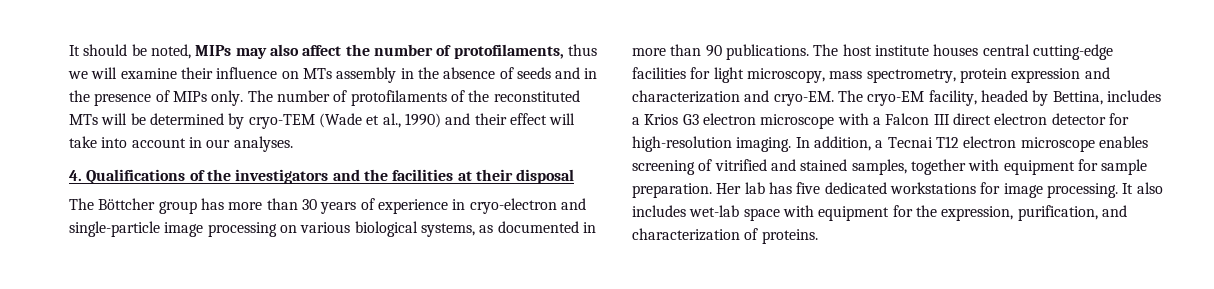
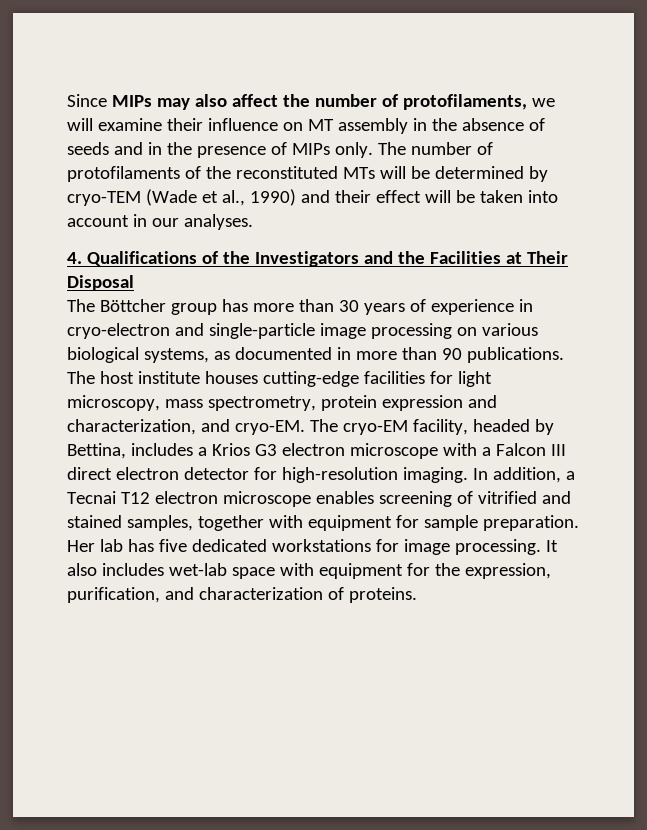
- It should be noted, MIPs may also affect the number of protofilaments, thus we will examine their influence on MTs assembly in the absence of seeds and in the presence of MIPs only.
+ Since MIPs may also affect the number of protofilaments, we will examine their influence on MT assembly in the absence of seeds and in the presence of MIPs only.
- The number of protofilaments of the reconstituted MTs will be determined by cryo-TEM (Wade et al., 1990) and their effect will take into account in our analyses.
+ The number of protofilaments of the reconstituted MTs will be determined by cryo-TEM (Wade et al., 1990) and their effect will be taken into account in our analyses.
- 4. Qualifications of the investigators and the facilities at their disposal
+ 4. Qualifications of the Investigators and the Facilities at Their Disposal
- The host institute houses central cutting-edge facilities for light microscopy, mass spectrometry, protein expression and characterization and cryo-EM.
+ The host institute houses cutting-edge facilities for light microscopy, mass spectrometry, protein expression and characterization, and cryo-EM.

